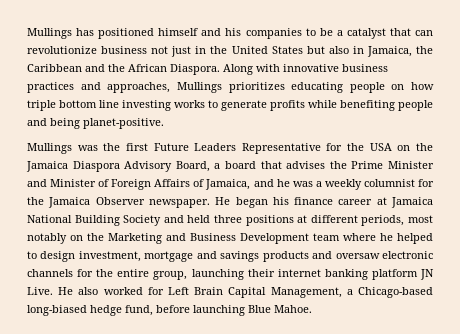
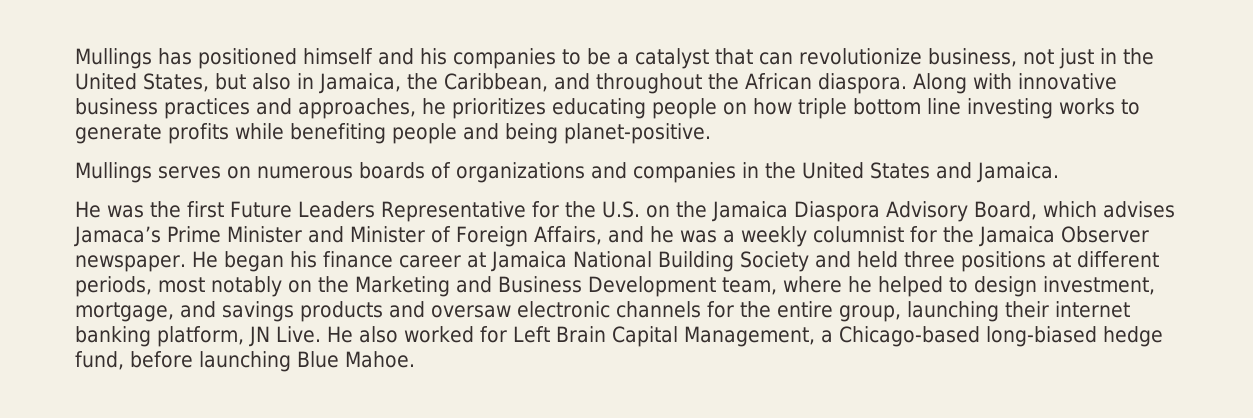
- Mullings has positioned himself and his companies to be a catalyst that can revolutionize business not just in the United States but also in Jamaica, the Caribbean and the African Diaspora.
+ Mullings has positioned himself and his companies to be a catalyst that can revolutionize business, not just in the United States, but also in Jamaica, the Caribbean, and throughout the African diaspora.
- Along with innovative business practices and approaches, Mullings prioritizes educating people on how triple bottom line investing works to generate profits while benefiting people and being planet-positive.
+ Along with innovative business practices and approaches, he prioritizes educating people on how triple bottom line investing works to generate profits while benefiting people and being planet-positive.
- Mullings was the first Future Leaders Representative for the USA on the Jamaica Diaspora Advisory Board, a board that advises the Prime Minister and Minister of Foreign Affairs of Jamaica, and he was a weekly columnist for the Jamaica Observer newspaper.
+ Mullings serves on numerous boards of organizations and companies in the United States and Jamaica.
+ He was the first Future Leaders Representative for the U.S. on the Jamaica Diaspora Advisory Board, which advises Jamaca’s Prime Minister and Minister of Foreign Affairs, and he was a weekly columnist for the Jamaica Observer newspaper.
- He began his finance career at Jamaica National Building Society and held three positions at different periods, most notably on the Marketing and Business Development team where he helped to design investment, mortgage and savings products and oversaw electronic channels for the entire group, launching their internet banking platform JN Live.
+ He began his finance career at Jamaica National Building Society and held three positions at different periods, most notably on the Marketing and Business Development team, where he helped to design investment, mortgage, and savings products and oversaw electronic channels for the entire group, launching their internet banking platform, JN Live.

